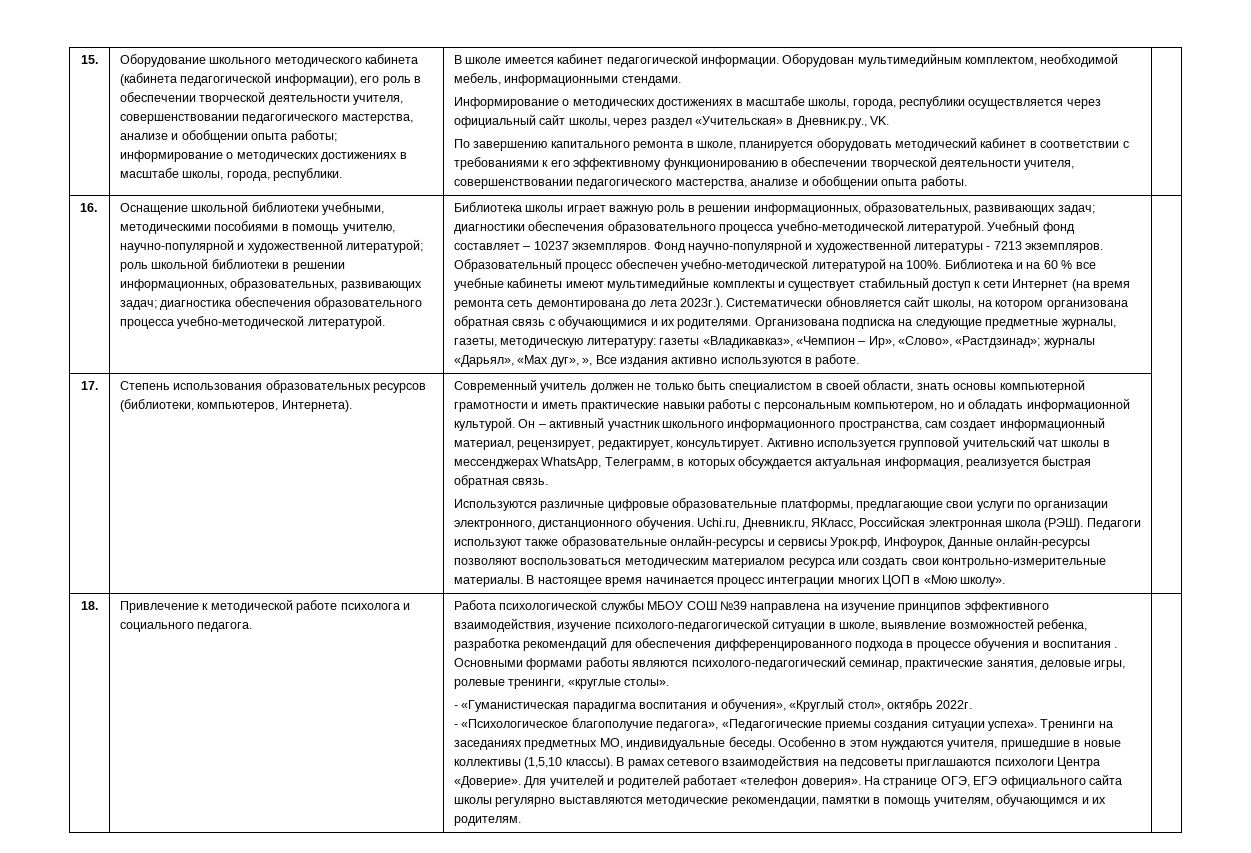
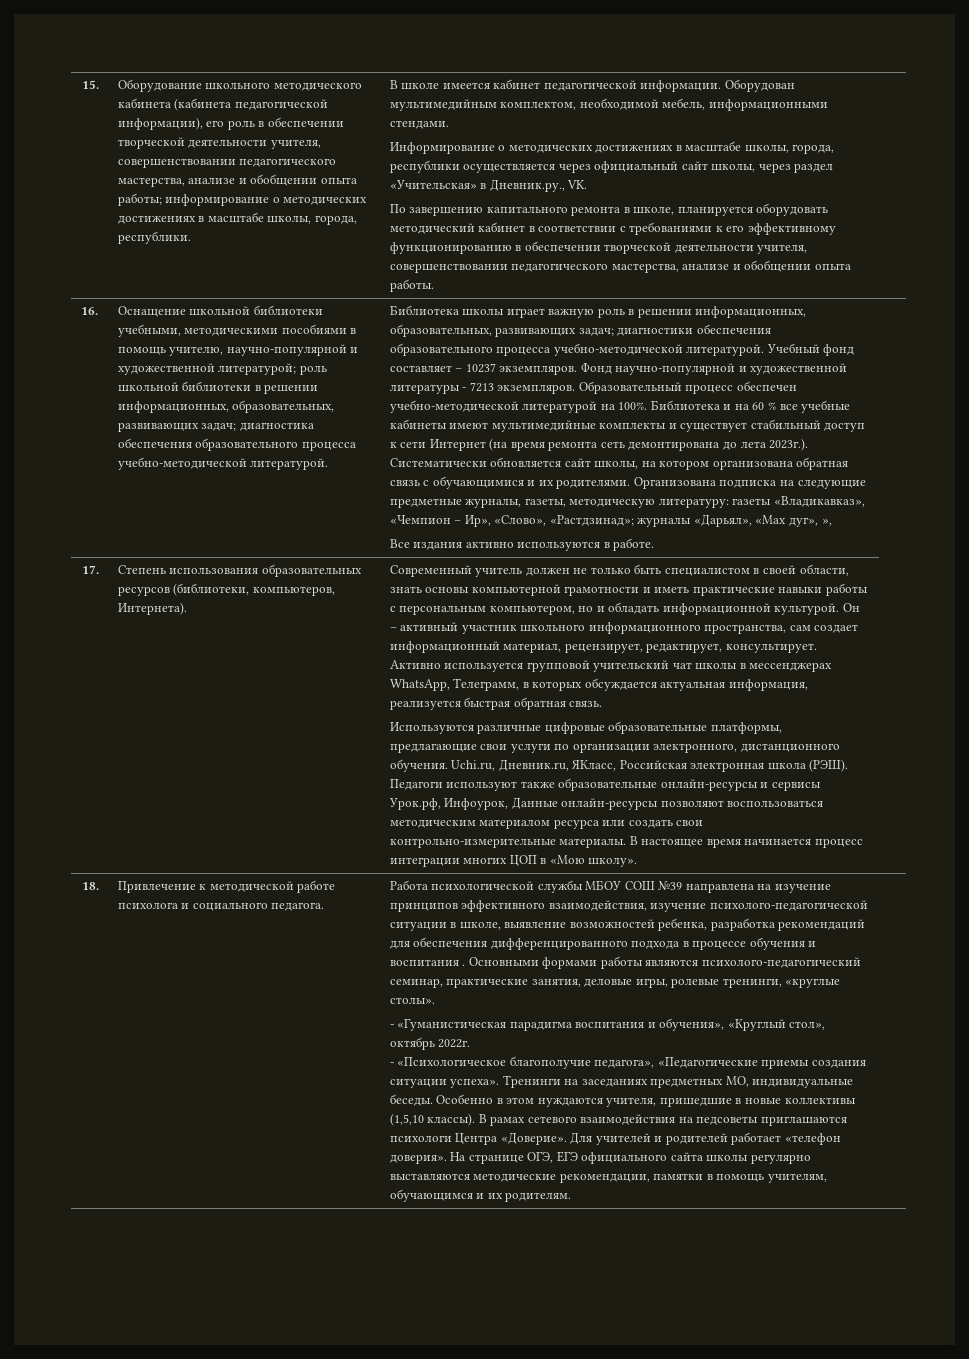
- Организована подписка на следующие предметные журналы, газеты, методическую литературу: газеты «Владикавказ», «Чемпион – Ир», «Слово», «Растдзинад»; журналы «Дарьял», «Мах дуг», », Все издания активно используются в работе.
+ Организована подписка на следующие предметные журналы, газеты, методическую литературу: газеты «Владикавказ», «Чемпион – Ир», «Слово», «Растдзинад»; журналы «Дарьял», «Мах дуг», »,
+ Все издания активно используются в работе.

